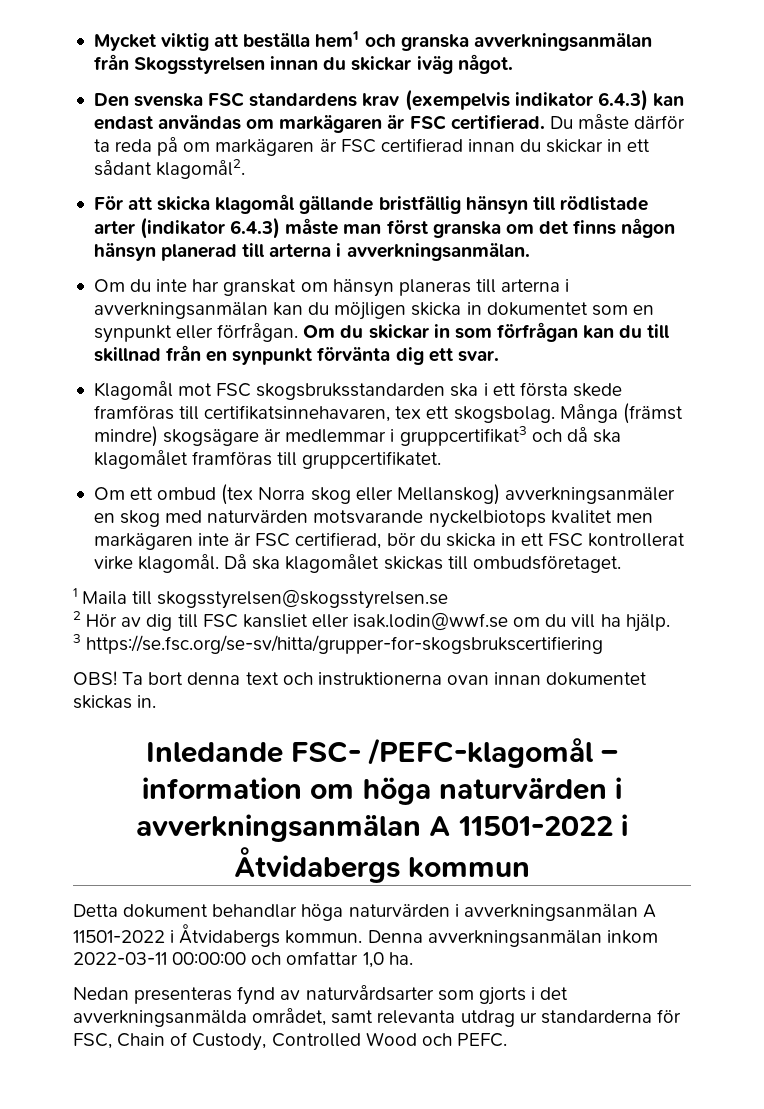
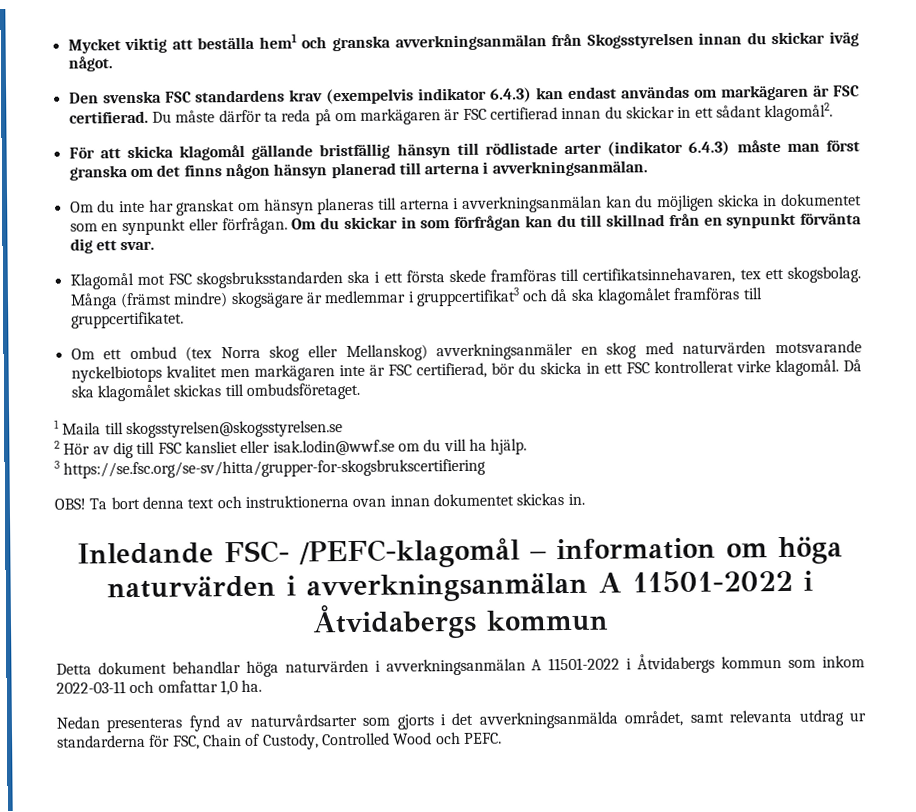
- Detta dokument behandlar höga naturvärden i avverkningsanmälan A 11501-2022 i Åtvidabergs kommun. Denna avverkningsanmälan inkom 2022-03-11 00:00:00 och omfattar 1,0 ha.
+ Detta dokument behandlar höga naturvärden i avverkningsanmälan A 11501-2022 i Åtvidabergs kommun som inkom 2022-03-11 och omfattar 1,0 ha.

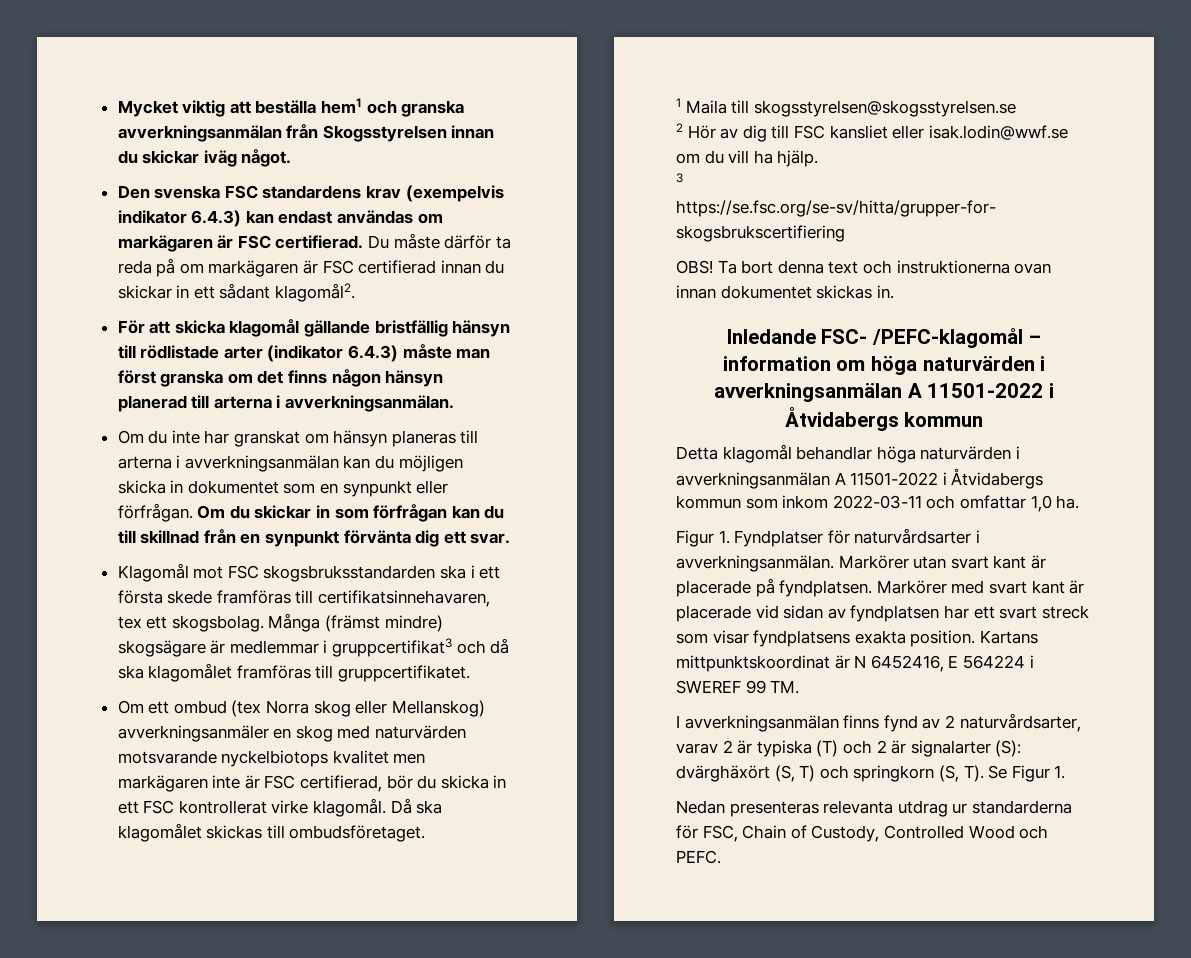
- Detta dokument behandlar höga naturvärden i avverkningsanmälan A 11501-2022 i Åtvidabergs kommun som inkom 2022-03-11 och omfattar 1,0 ha.
+ Detta klagomål behandlar höga naturvärden i avverkningsanmälan A 11501-2022 i Åtvidabergs kommun som inkom 2022-03-11 och omfattar 1,0 ha.
- Nedan presenteras fynd av naturvårdsarter som gjorts i det avverkningsanmälda området, samt relevanta utdrag ur standarderna för FSC, Chain of Custody, Controlled Wood och PEFC.
+ Figur 1. Fyndplatser för naturvårdsarter i avverkningsanmälan. Markörer utan svart kant är placerade på fyndplatsen. Markörer med svart kant är placerade vid sidan av fyndplatsen har ett svart streck som visar fyndplatsens exakta position. Kartans mittpunktskoordinat är N 6452416, E 564224 i SWEREF 99 TM.
+ I avverkningsanmälan finns fynd av 2 naturvårdsarter, varav 2 är typiska (T) och 2 är signalarter (S): dvärghäxört (S, T) och springkorn (S, T). Se Figur 1.
+ Nedan presenteras relevanta utdrag ur standarderna för FSC, Chain of Custody, Controlled Wood och PEFC.

